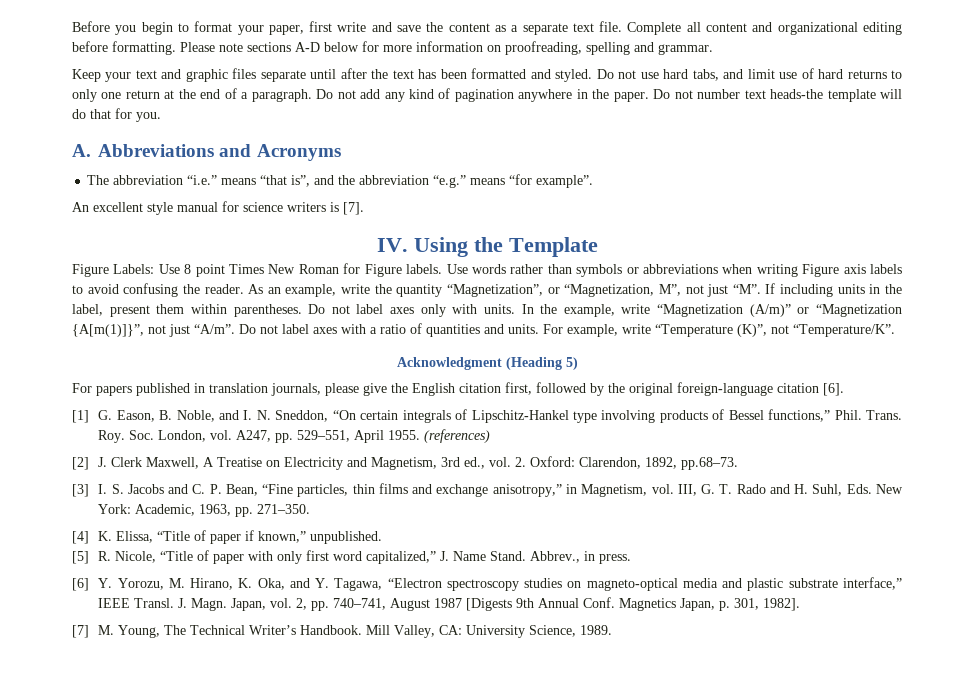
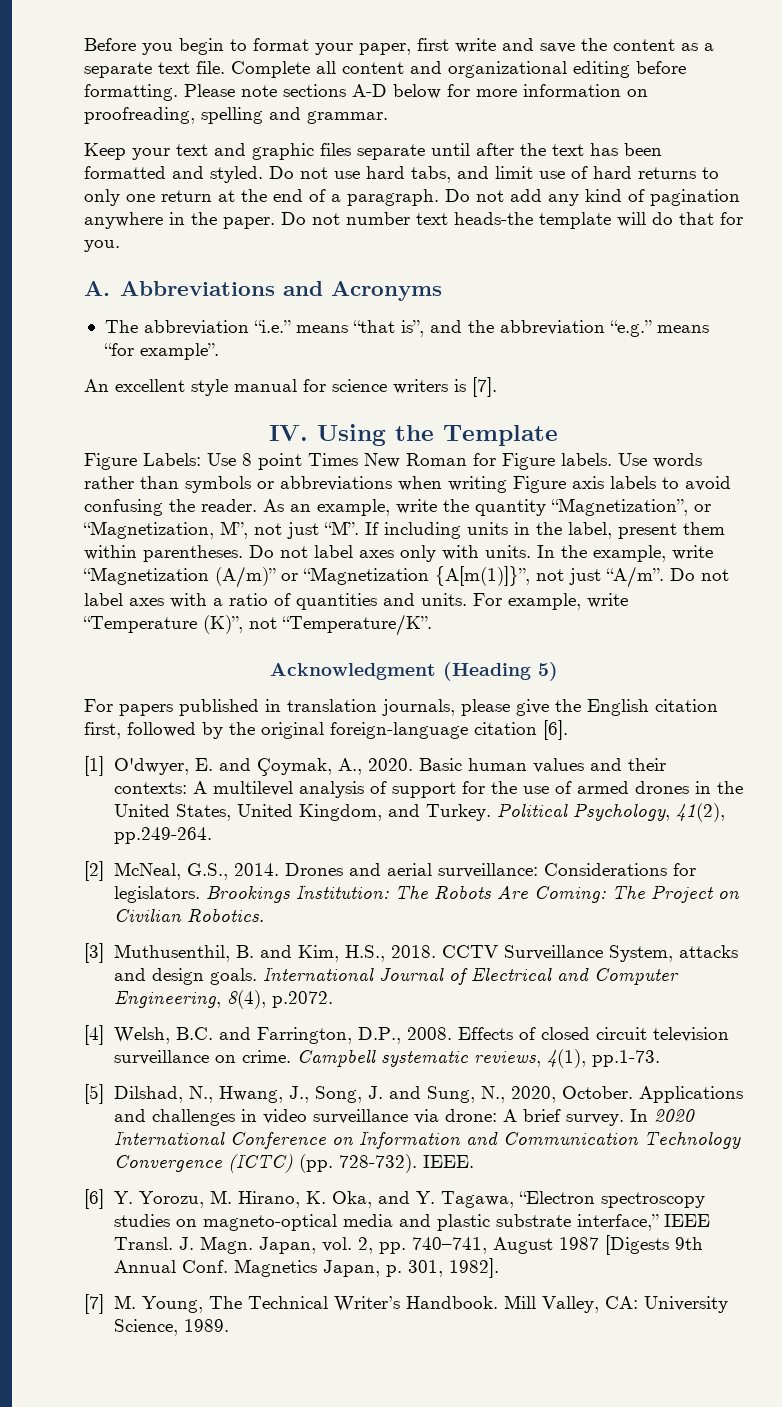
- [1] G. Eason, B. Noble, and I. N. Sneddon, “On certain integrals of Lipschitz-Hankel type involving products of Bessel functions,” Phil. Trans. Roy. Soc. London, vol. A247, pp. 529–551, April 1955. (references)
- [2] J. Clerk Maxwell, A Treatise on Electricity and Magnetism, 3rd ed., vol. 2. Oxford: Clarendon, 1892, pp.68–73.
- [3] I. S. Jacobs and C. P. Bean, “Fine particles, thin films and exchange anisotropy,” in Magnetism, vol. III, G. T. Rado and H. Suhl, Eds. New York: Academic, 1963, pp. 271–350.
- [4] K. Elissa, “Title of paper if known,” unpublished.
- [5] R. Nicole, “Title of paper with only first word capitalized,” J. Name Stand. Abbrev., in press.
+ [1] O'dwyer, E. and Ҫoymak, A., 2020. Basic human values and their contexts: A multilevel analysis of support for the use of armed drones in the United States, United Kingdom, and Turkey. Political Psychology, 41(2), pp.249-264.
+ [2] McNeal, G.S., 2014. Drones and aerial surveillance: Considerations for legislators. Brookings Institution: The Robots Are Coming: The Project on Civilian Robotics.
+ [3] Muthusenthil, B. and Kim, H.S., 2018. CCTV Surveillance System, attacks and design goals. International Journal of Electrical and Computer Engineering, 8(4), p.2072.
+ [4] Welsh, B.C. and Farrington, D.P., 2008. Effects of closed circuit television surveillance on crime. Campbell systematic reviews, 4(1), pp.1-73.
+ [5] Dilshad, N., Hwang, J., Song, J. and Sung, N., 2020, October. Applications and challenges in video surveillance via drone: A brief survey. In 2020 International Conference on Information and Communication Technology Convergence (ICTC) (pp. 728-732). IEEE.

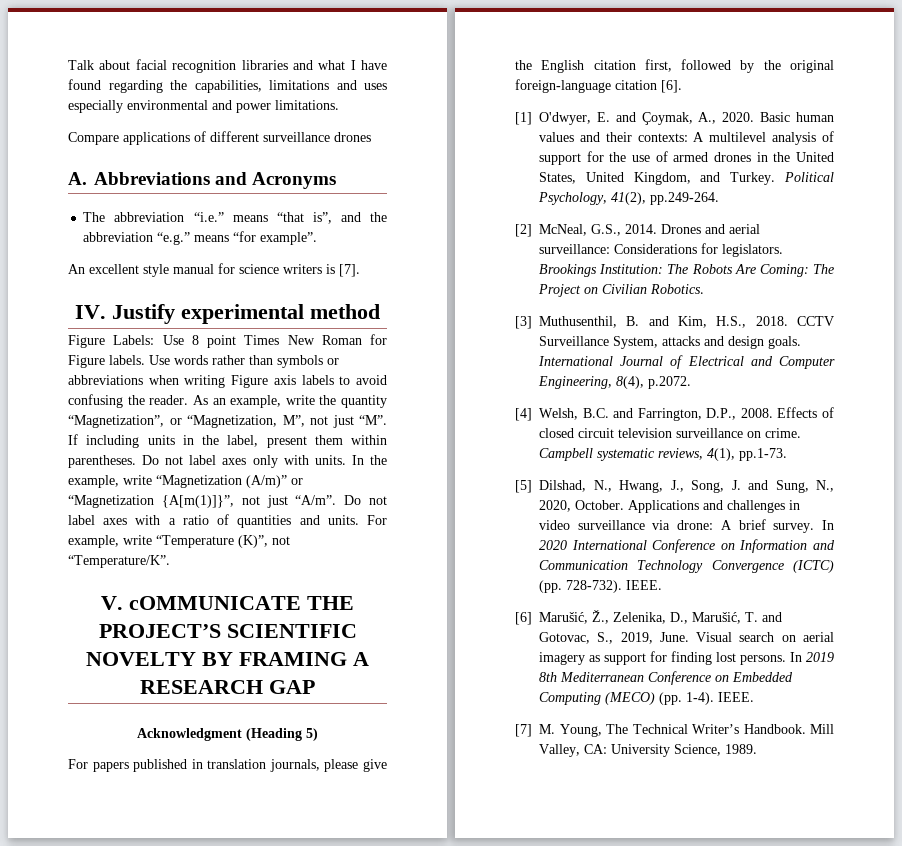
- Before you begin to format your paper, first write and save the content as a separate text file. Complete all content and organizational editing before formatting. Please note sections A-D below for more information on proofreading, spelling and grammar.
- Keep your text and graphic files separate until after the text has been formatted and styled. Do not use hard tabs, and limit use of hard returns to only one return at the end of a paragraph. Do not add any kind of pagination anywhere in the paper. Do not number text heads-the template will do that for you.
+ Talk about facial recognition libraries and what I have found regarding the capabilities, limitations and uses especially environmental and power limitations.
+ Compare applications of different surveillance drones
- IV. Using the Template
+ IV. Justify experimental method
+ V. cOMMUNICATE THE PROJECT’S SCIENTIFIC NOVELTY BY FRAMING A RESEARCH GAP
- [6] Y. Yorozu, M. Hirano, K. Oka, and Y. Tagawa, “Electron spectroscopy studies on magneto-optical media and plastic substrate interface,” IEEE Transl. J. Magn. Japan, vol. 2, pp. 740–741, August 1987 [Digests 9th Annual Conf. Magnetics Japan, p. 301, 1982].
+ [6] Marušić, Ž., Zelenika, D., Marušić, T. and Gotovac, S., 2019, June. Visual search on aerial imagery as support for finding lost persons. In 2019 8th Mediterranean Conference on Embedded Computing (MECO) (pp. 1-4). IEEE.

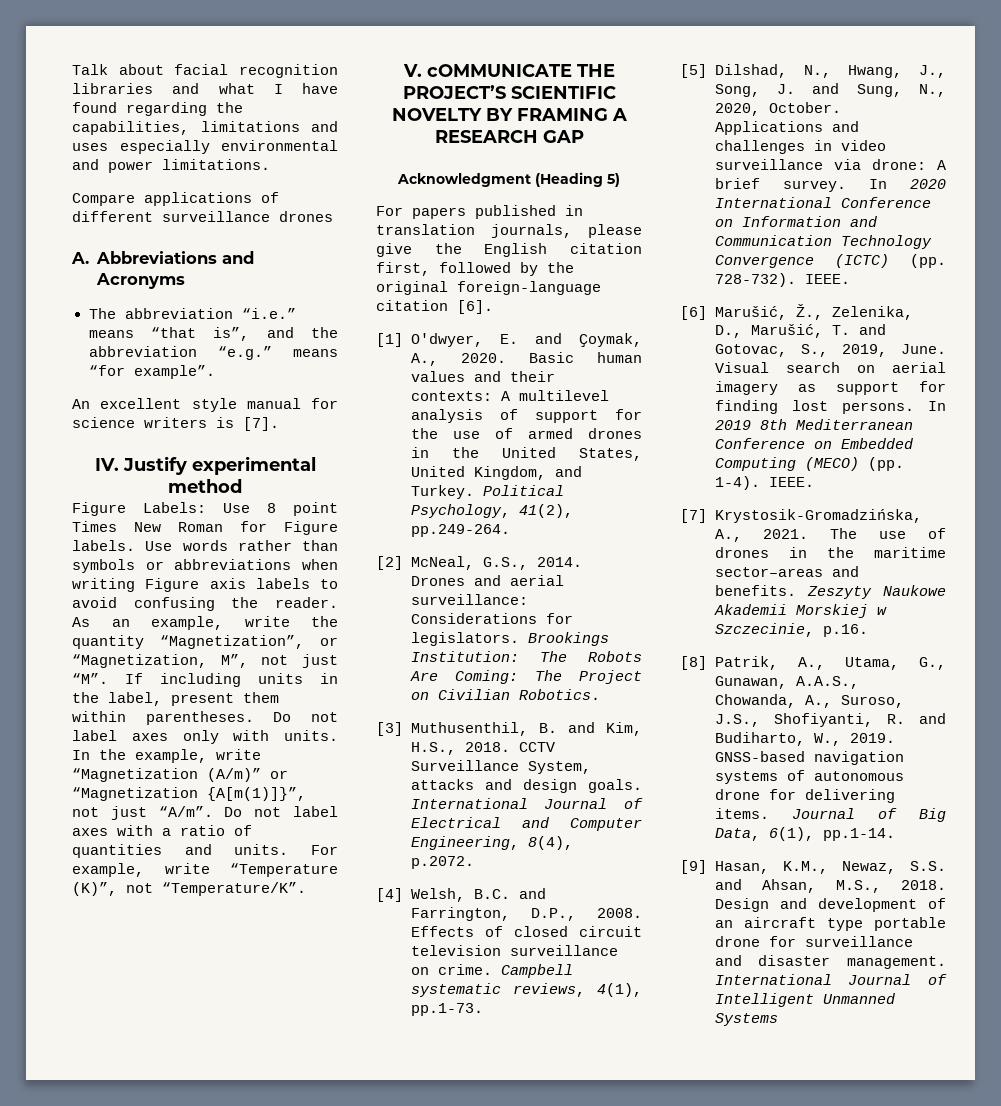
- [7] M. Young, The Technical Writer’s Handbook. Mill Valley, CA: University Science, 1989.
+ [7] Krystosik-Gromadzińska, A., 2021. The use of drones in the maritime sector–areas and benefits. Zeszyty Naukowe Akademii Morskiej w Szczecinie, p.16.
+ [8] Patrik, A., Utama, G., Gunawan, A.A.S., Chowanda, A., Suroso, J.S., Shofiyanti, R. and Budiharto, W., 2019. GNSS-based navigation systems of autonomous drone for delivering items. Journal of Big Data, 6(1), pp.1-14.
+ [9] Hasan, K.M., Newaz, S.S. and Ahsan, M.S., 2018. Design and development of an aircraft type portable drone for surveillance and disaster management. International Journal of Intelligent Unmanned Systems

